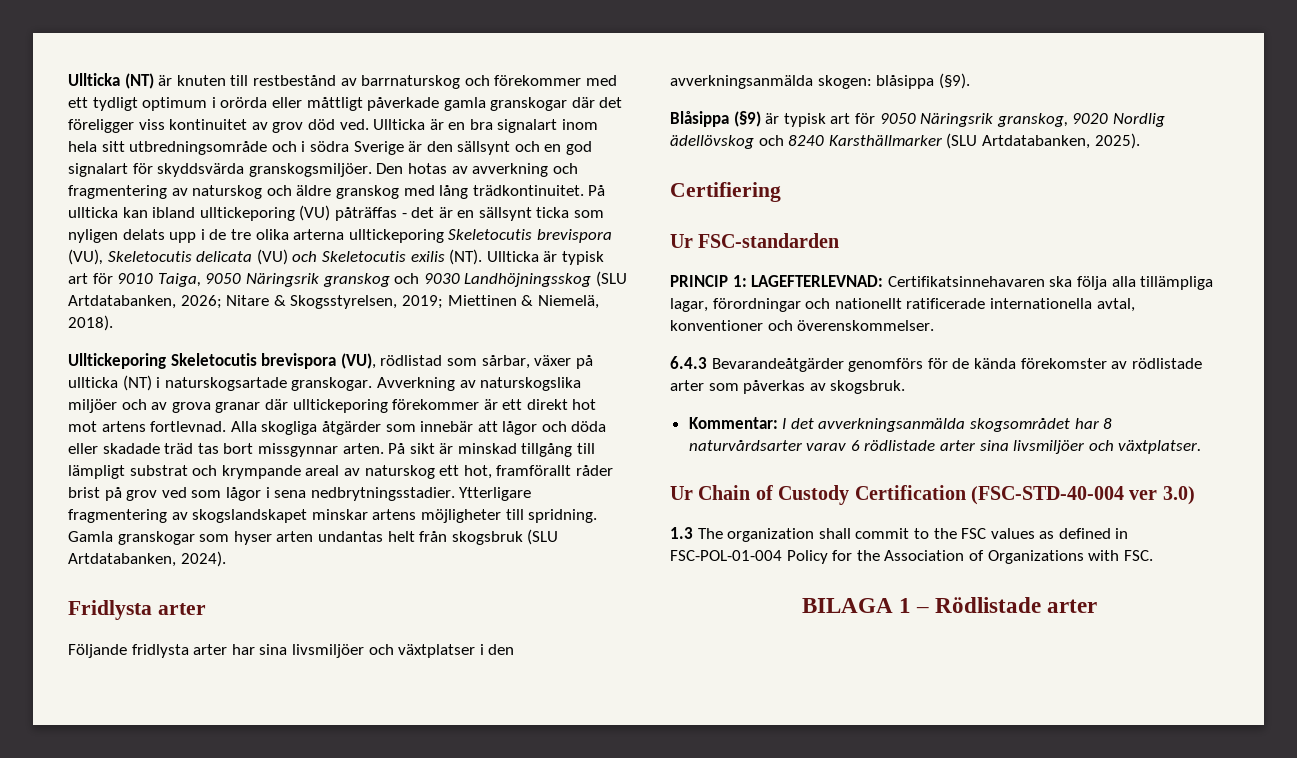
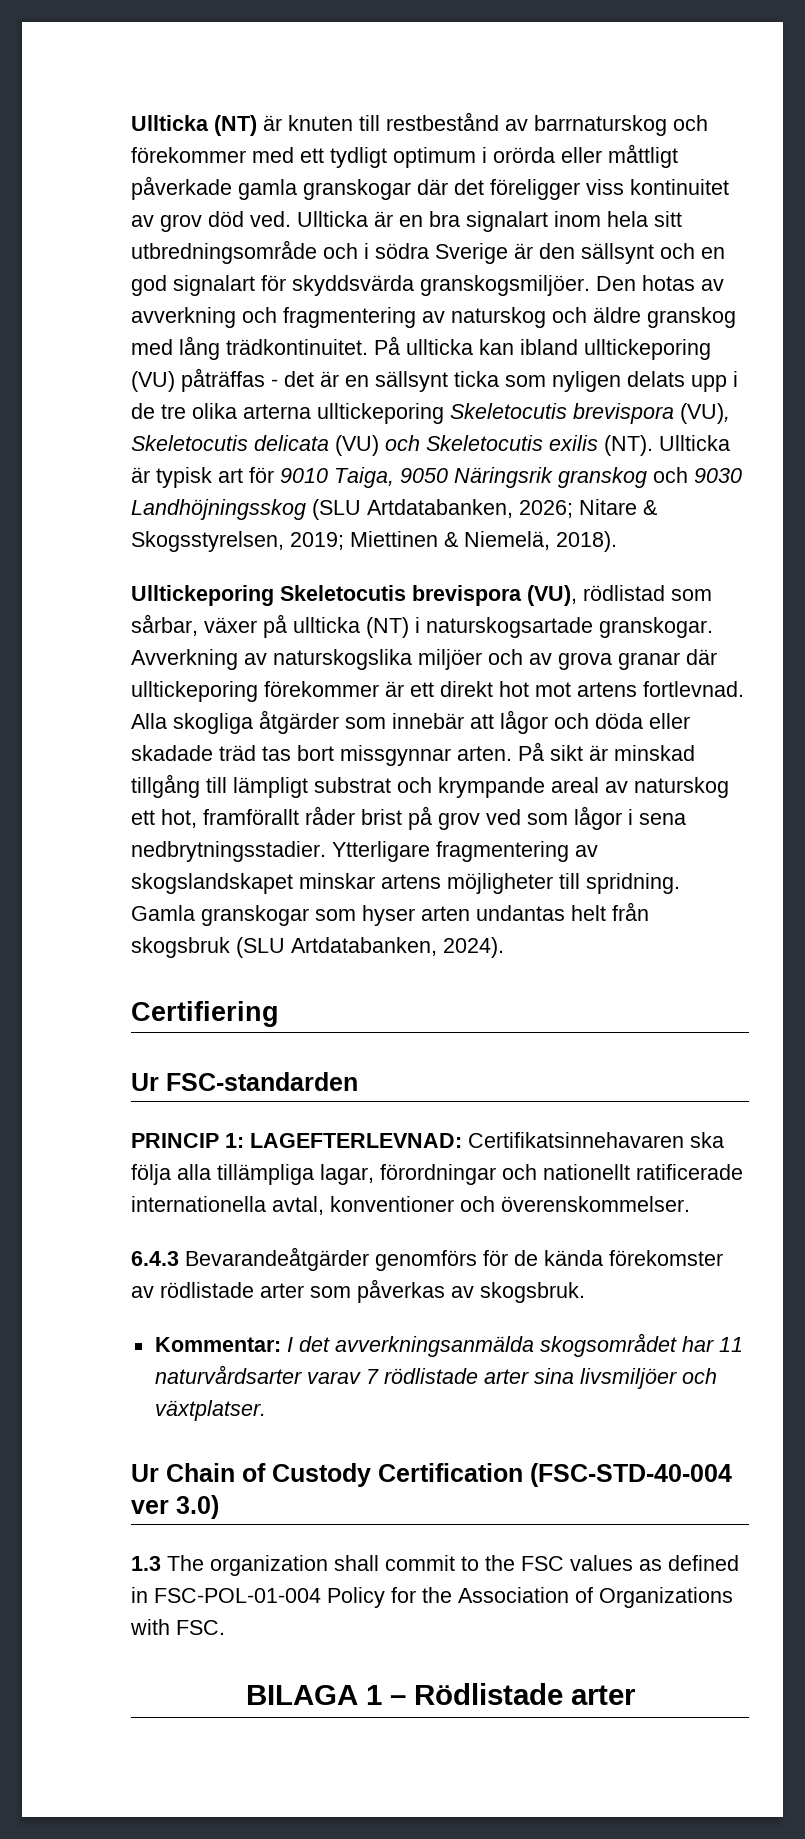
- Fridlysta arter
- Följande fridlysta arter har sina livsmiljöer och växtplatser i den avverkningsanmälda skogen: blåsippa (§9).
- Blåsippa (§9) är typisk art för 9050 Näringsrik granskog, 9020 Nordlig ädellövskog och 8240 Karsthällmarker (SLU Artdatabanken, 2025).
- Kommentar: I det avverkningsanmälda skogsområdet har 8 naturvårdsarter varav 6 rödlistade arter sina livsmiljöer och växtplatser.
+ Kommentar: I det avverkningsanmälda skogsområdet har 11 naturvårdsarter varav 7 rödlistade arter sina livsmiljöer och växtplatser.

